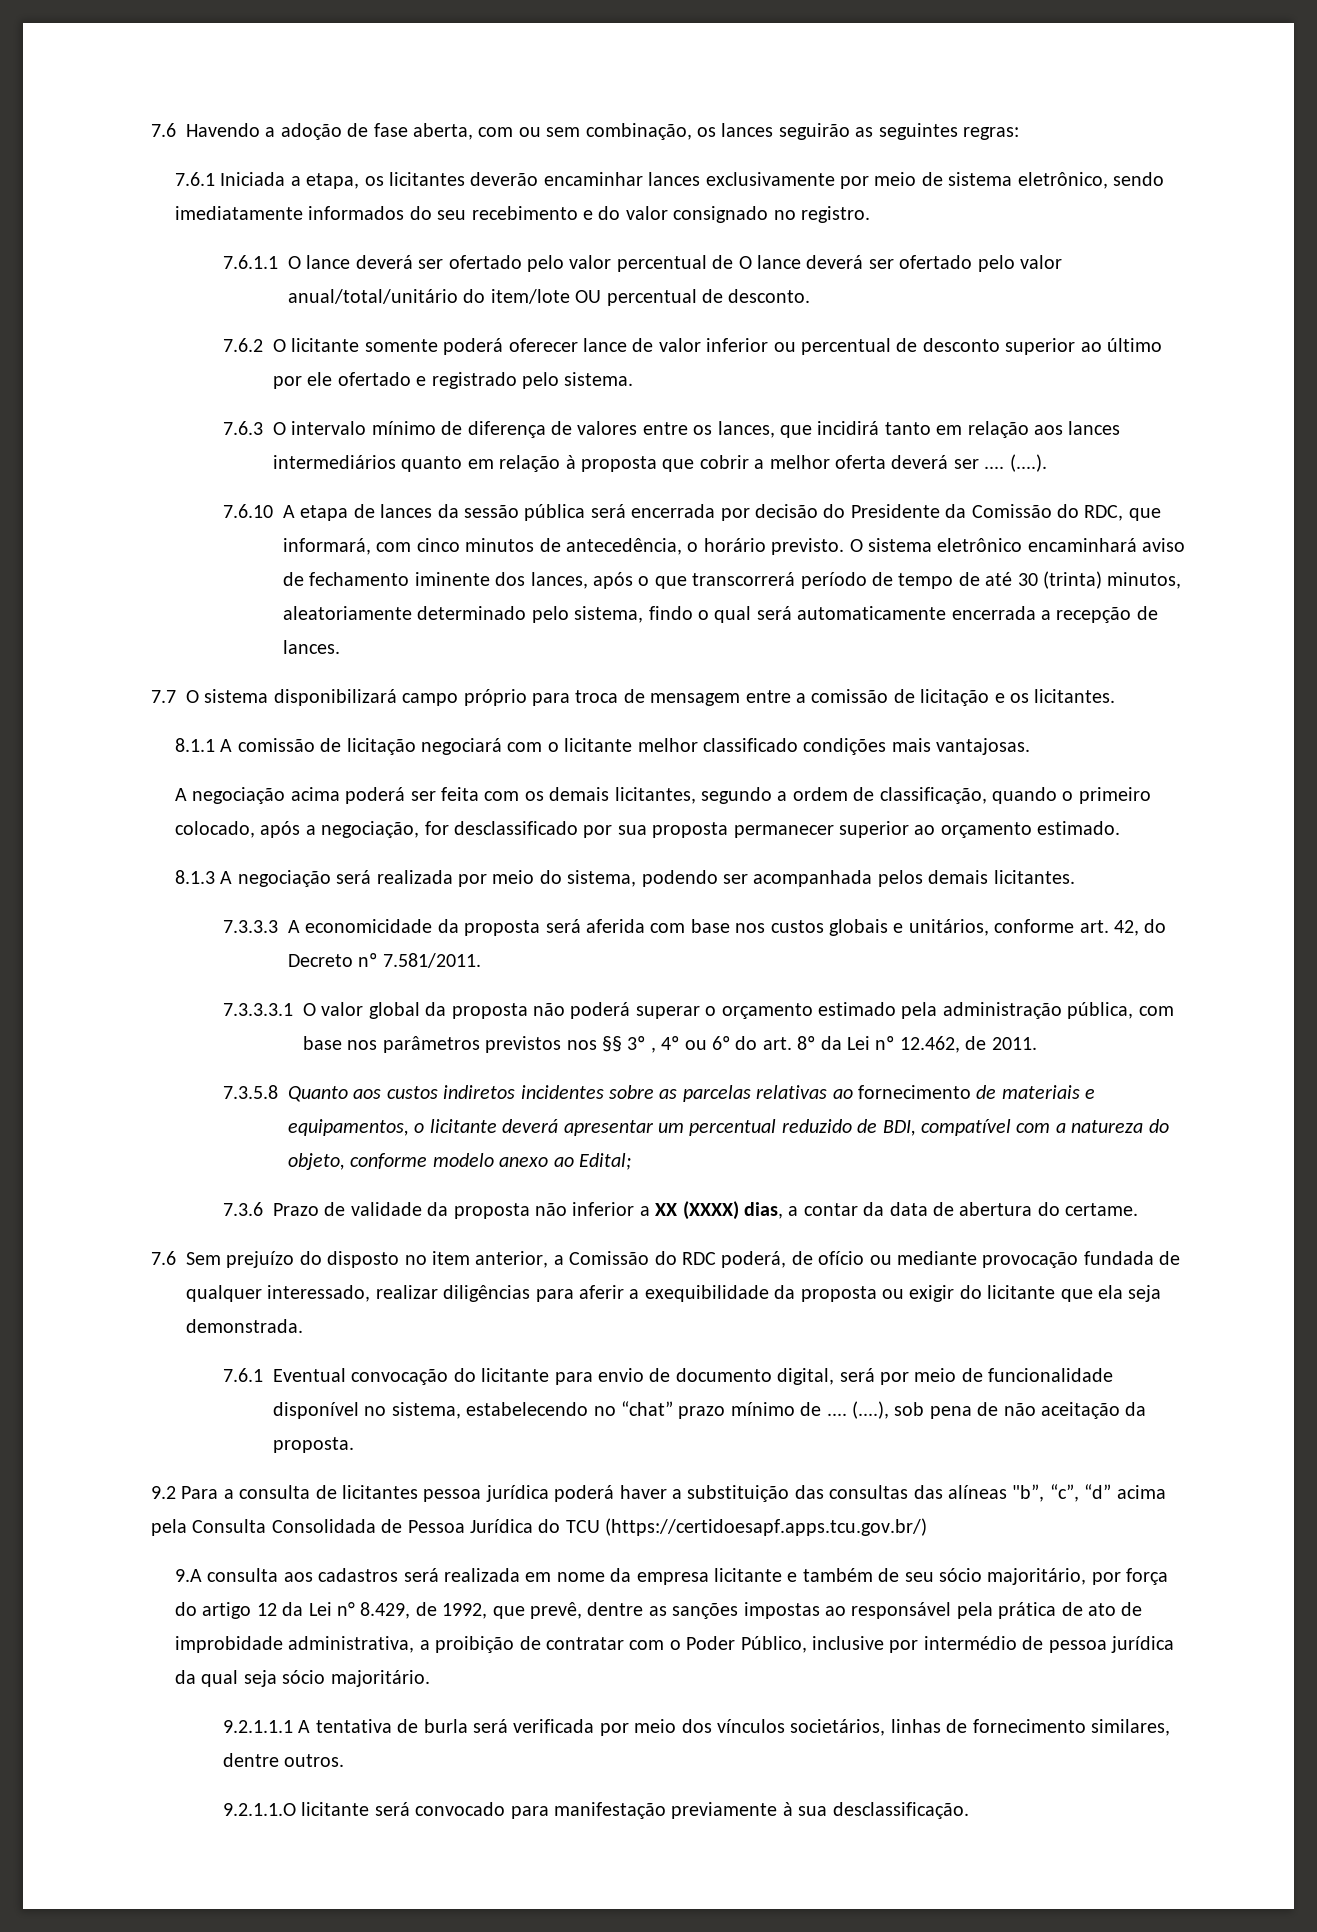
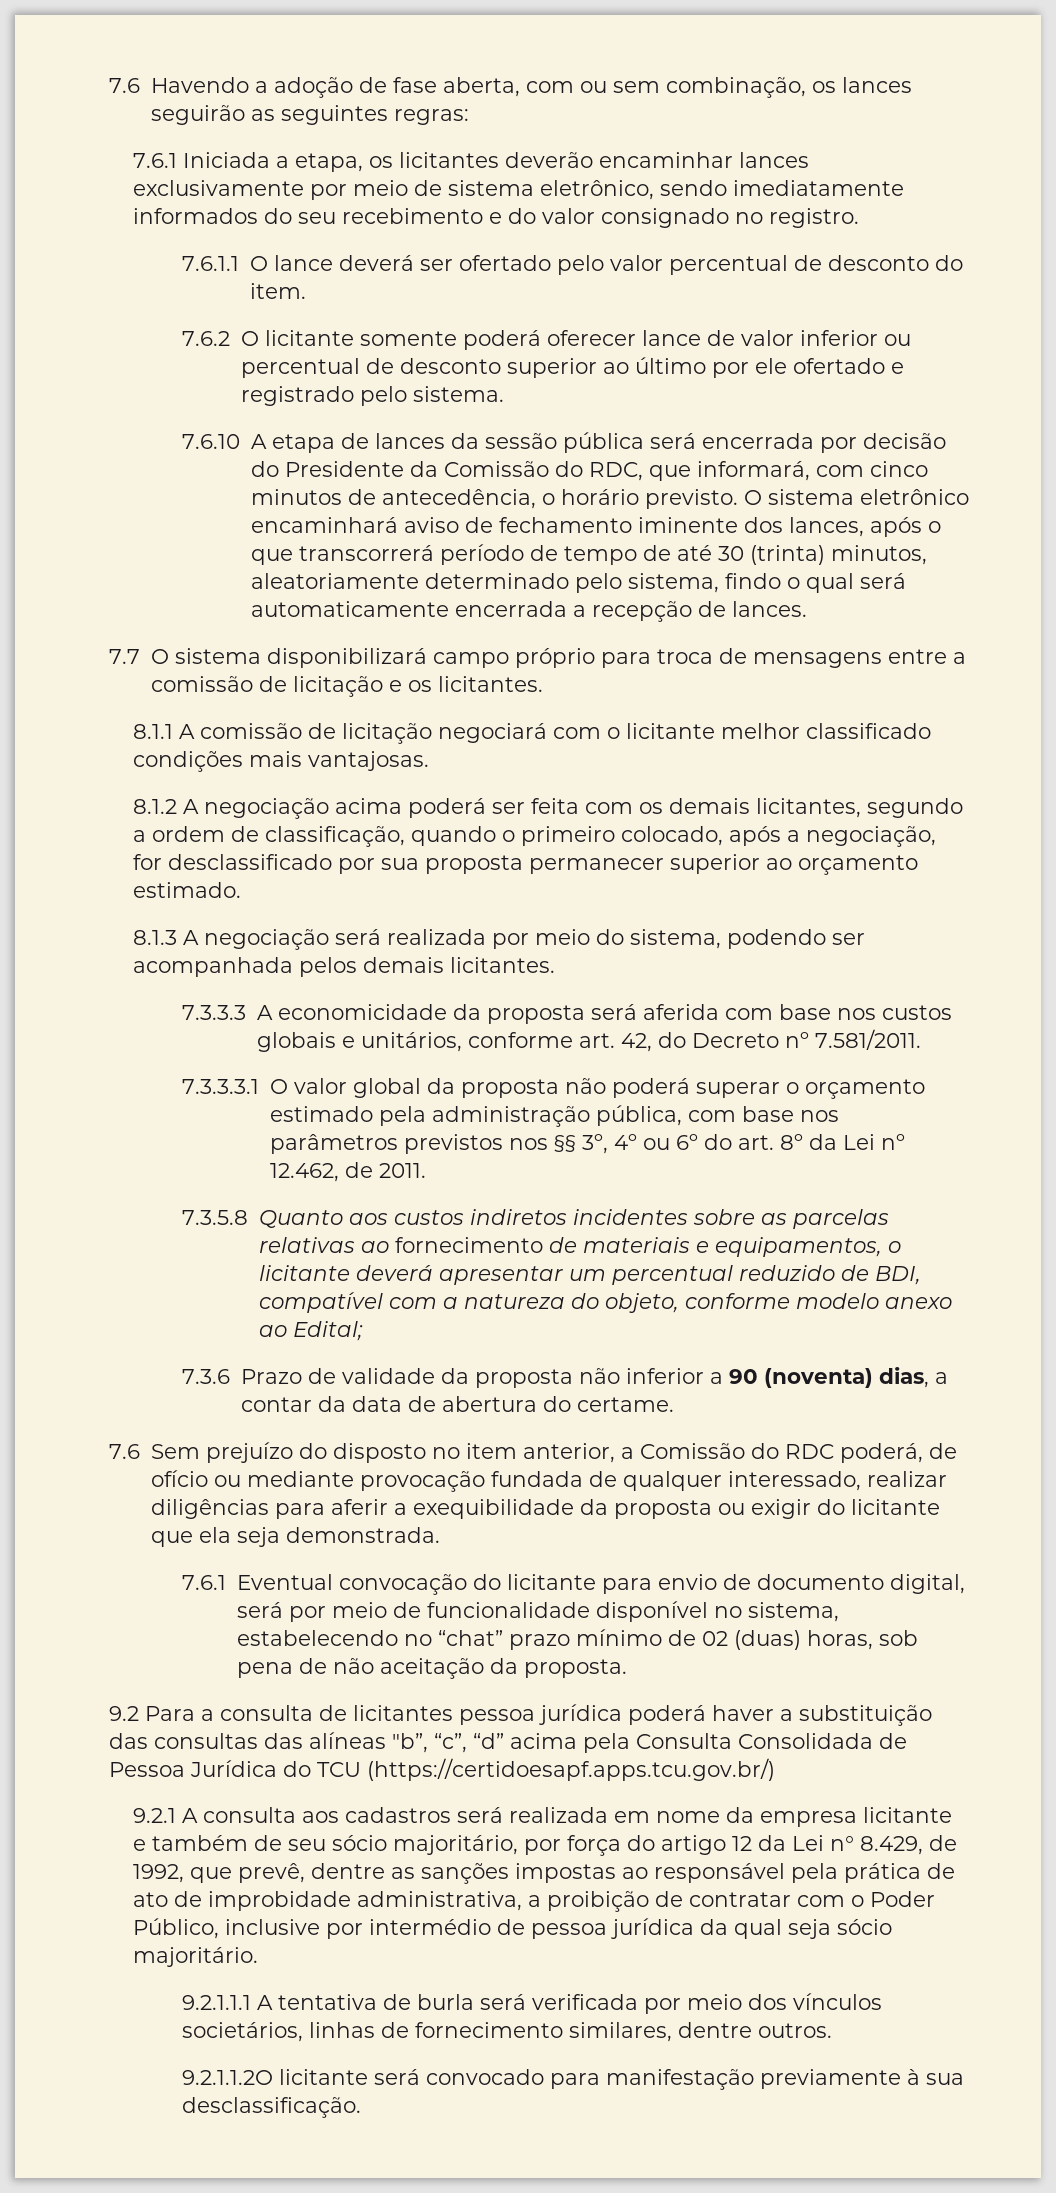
- 7.6.1.1 O lance deverá ser ofertado pelo valor percentual de O lance deverá ser ofertado pelo valor anual/total/unitário do item/lote OU percentual de desconto.
+ 7.6.1.1 O lance deverá ser ofertado pelo valor percentual de desconto do item.
- 7.6.3 O intervalo mínimo de diferença de valores entre os lances, que incidirá tanto em relação aos lances intermediários quanto em relação à proposta que cobrir a melhor oferta deverá ser .... (....).
- 7.7 O sistema disponibilizará campo próprio para troca de mensagem entre a comissão de licitação e os licitantes.
+ 7.7 O sistema disponibilizará campo próprio para troca de mensagens entre a comissão de licitação e os licitantes.
- A negociação acima poderá ser feita com os demais licitantes, segundo a ordem de classificação, quando o primeiro colocado, após a negociação, for desclassificado por sua proposta permanecer superior ao orçamento estimado.
+ 8.1.2 A negociação acima poderá ser feita com os demais licitantes, segundo a ordem de classificação, quando o primeiro colocado, após a negociação, for desclassificado por sua proposta permanecer superior ao orçamento estimado.
- 7.3.3.3.1 O valor global da proposta não poderá superar o orçamento estimado pela administração pública, com base nos parâmetros previstos nos §§ 3º , 4º ou 6º do art. 8º da Lei nº 12.462, de 2011.
+ 7.3.3.3.1 O valor global da proposta não poderá superar o orçamento estimado pela administração pública, com base nos parâmetros previstos nos §§ 3º, 4º ou 6º do art. 8º da Lei nº 12.462, de 2011.
- 7.3.6 Prazo de validade da proposta não inferior a XX (XXXX) dias, a contar da data de abertura do certame.
+ 7.3.6 Prazo de validade da proposta não inferior a 90 (noventa) dias, a contar da data de abertura do certame.
- 7.6.1 Eventual convocação do licitante para envio de documento digital, será por meio de funcionalidade disponível no sistema, estabelecendo no “chat” prazo mínimo de .... (....), sob pena de não aceitação da proposta.
+ 7.6.1 Eventual convocação do licitante para envio de documento digital, será por meio de funcionalidade disponível no sistema, estabelecendo no “chat” prazo mínimo de 02 (duas) horas, sob pena de não aceitação da proposta.
- 9.A consulta aos cadastros será realizada em nome da empresa licitante e também de seu sócio majoritário, por força do artigo 12 da Lei n° 8.429, de 1992, que prevê, dentre as sanções impostas ao responsável pela prática de ato de improbidade administrativa, a proibição de contratar com o Poder Público, inclusive por intermédio de pessoa jurídica da qual seja sócio majoritário.
+ 9.2.1 A consulta aos cadastros será realizada em nome da empresa licitante e também de seu sócio majoritário, por força do artigo 12 da Lei n° 8.429, de 1992, que prevê, dentre as sanções impostas ao responsável pela prática de ato de improbidade administrativa, a proibição de contratar com o Poder Público, inclusive por intermédio de pessoa jurídica da qual seja sócio majoritário.
- 9.2.1.1.O licitante será convocado para manifestação previamente à sua desclassificação.
+ 9.2.1.1.2O licitante será convocado para manifestação previamente à sua desclassificação.

